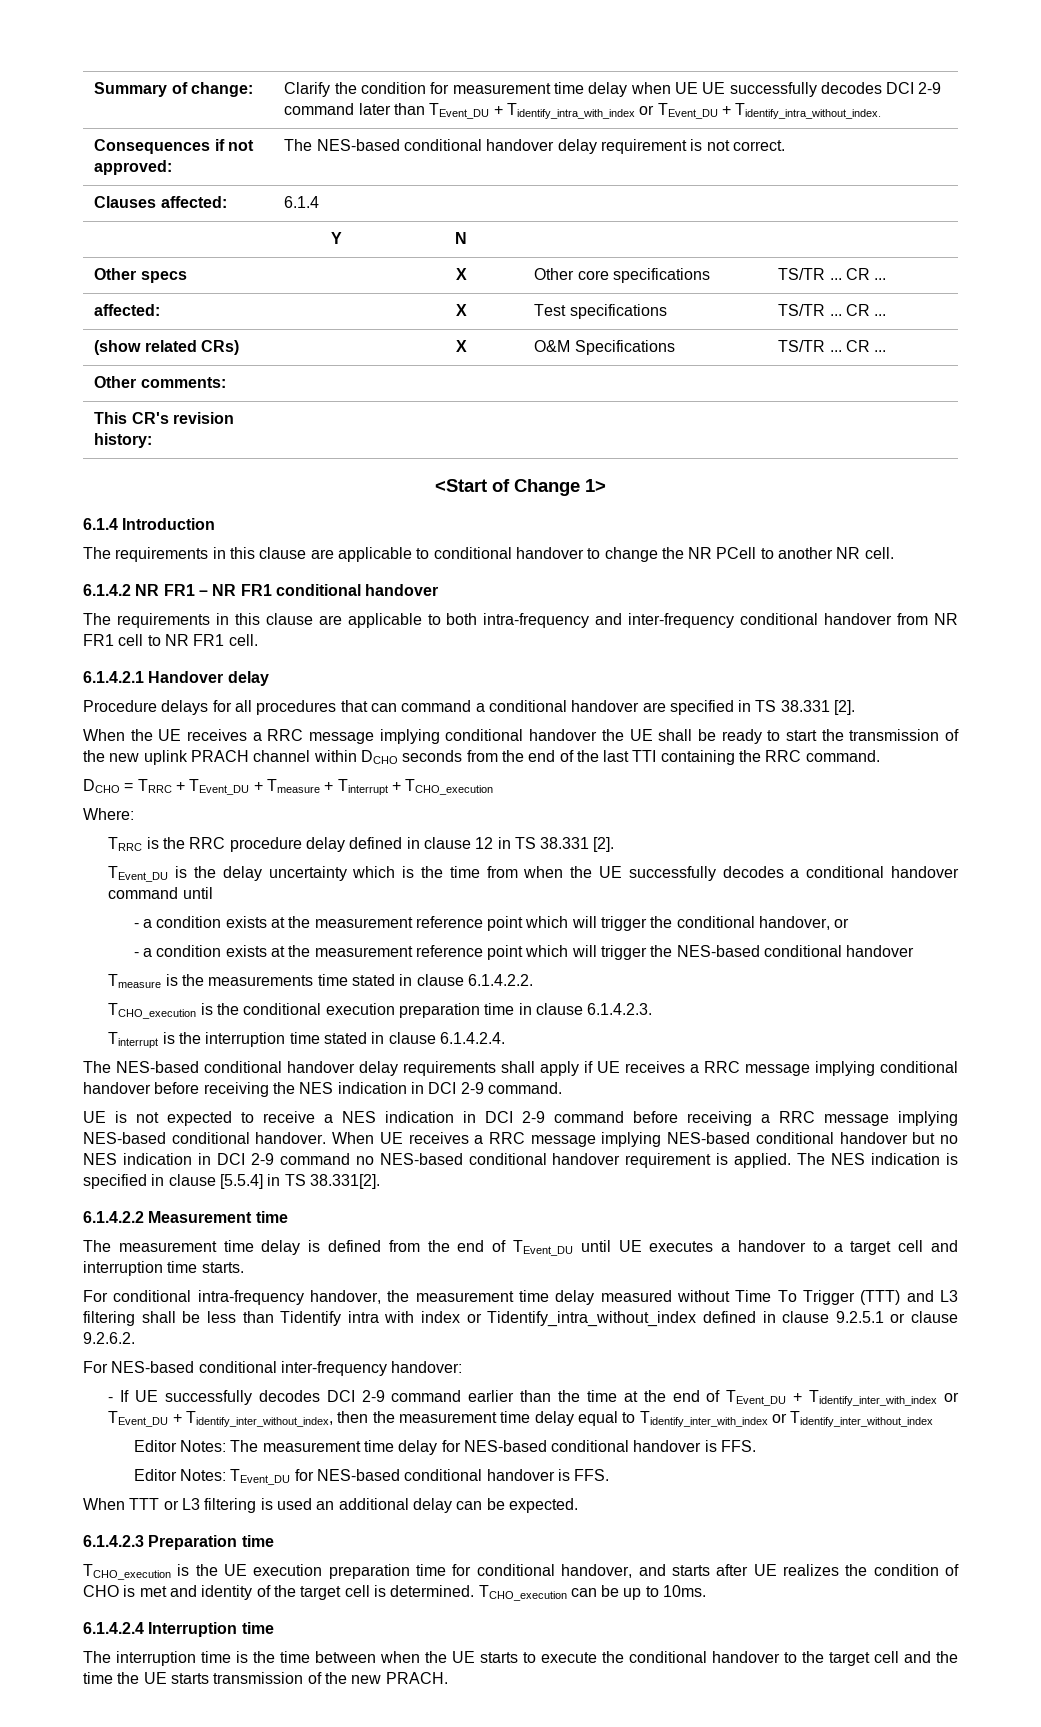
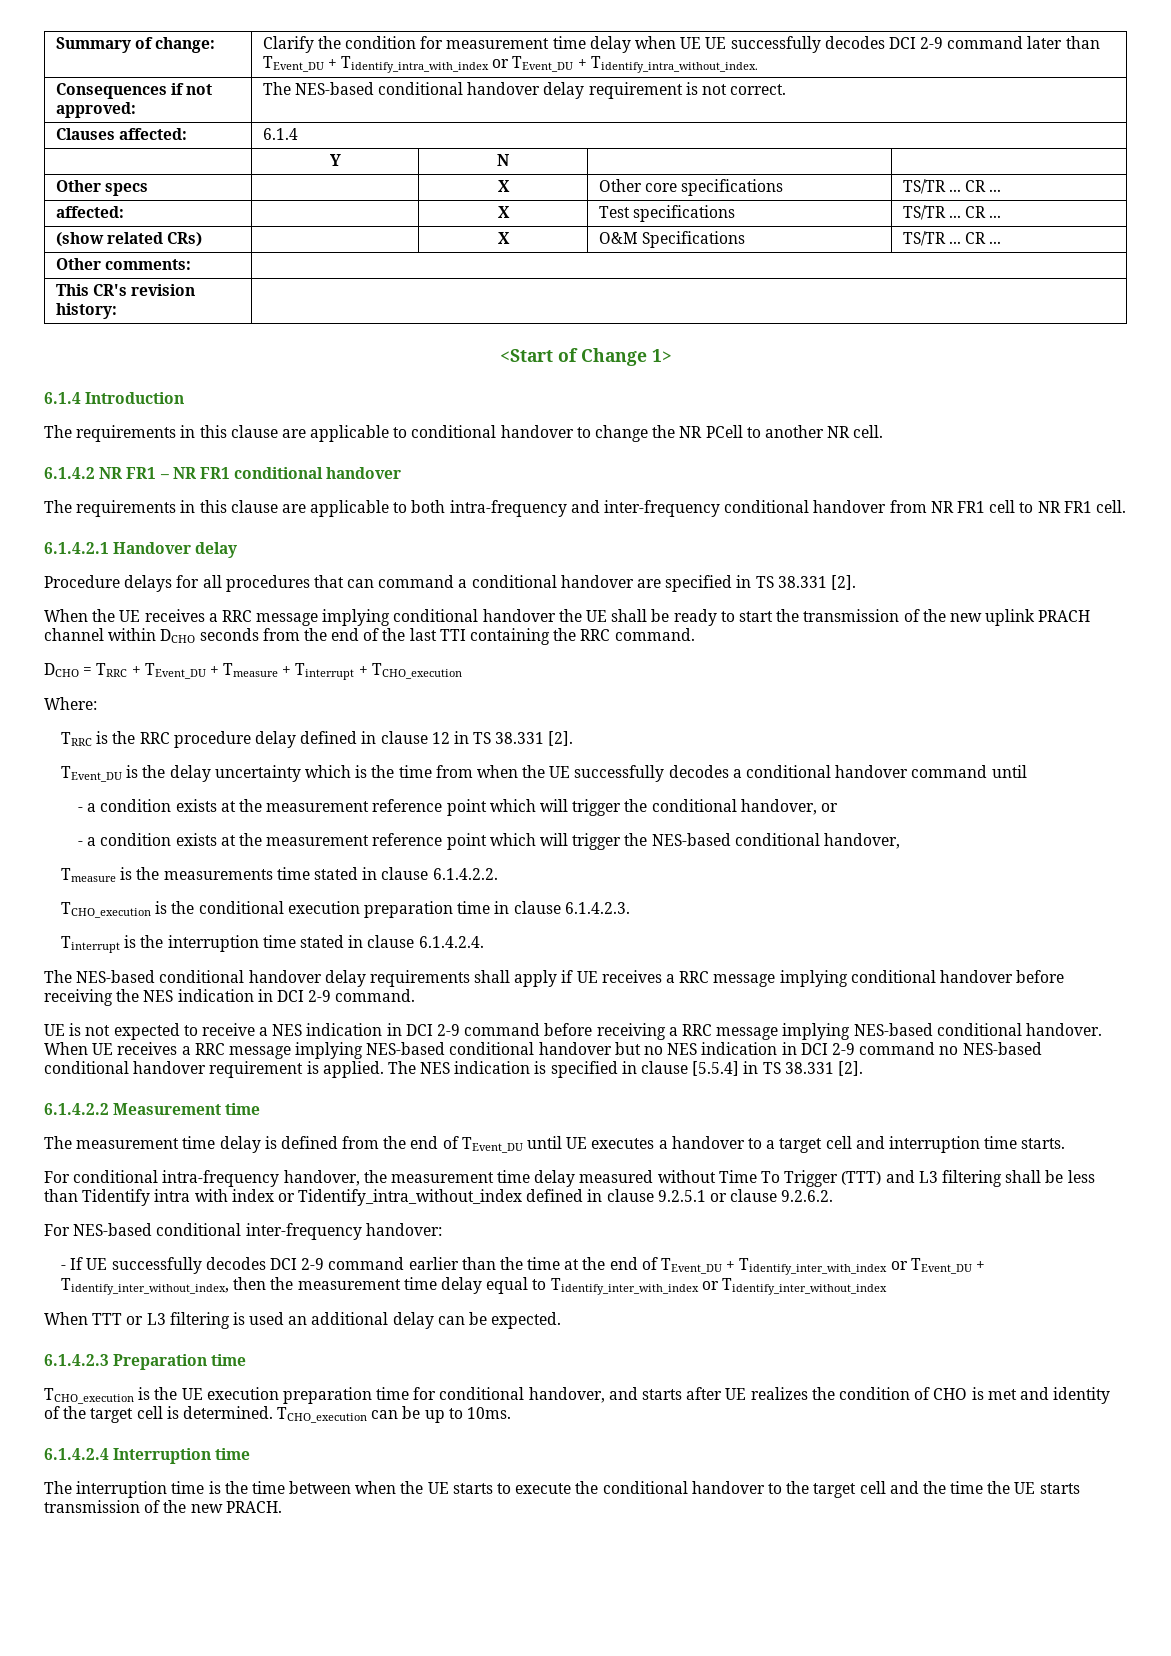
- - a condition exists at the measurement reference point which will trigger the NES-based conditional handover
+ - a condition exists at the measurement reference point which will trigger the NES-based conditional handover,
- The NES indication is specified in clause [5.5.4] in TS 38.331[2].
+ The NES indication is specified in clause [5.5.4] in TS 38.331 [2].
- Editor Notes: The measurement time delay for NES-based conditional handover is FFS.
- Editor Notes: TEvent_DU for NES-based conditional handover is FFS.

